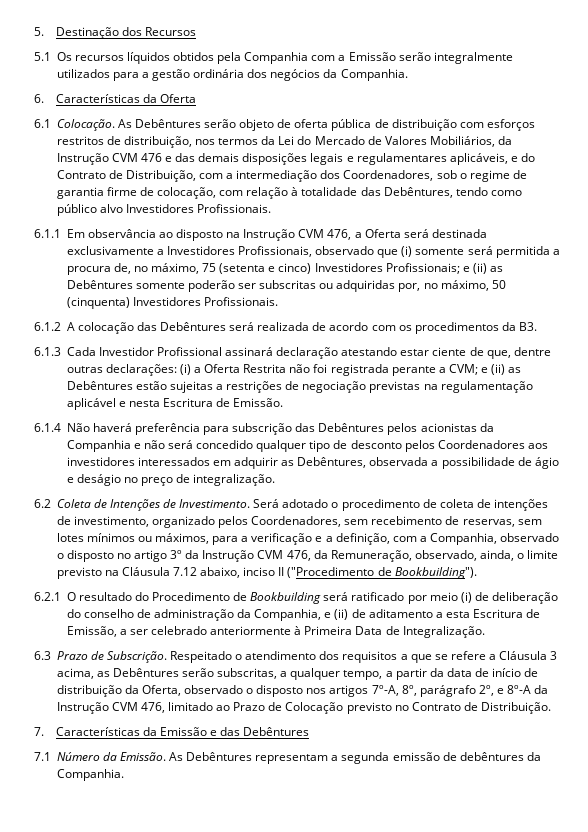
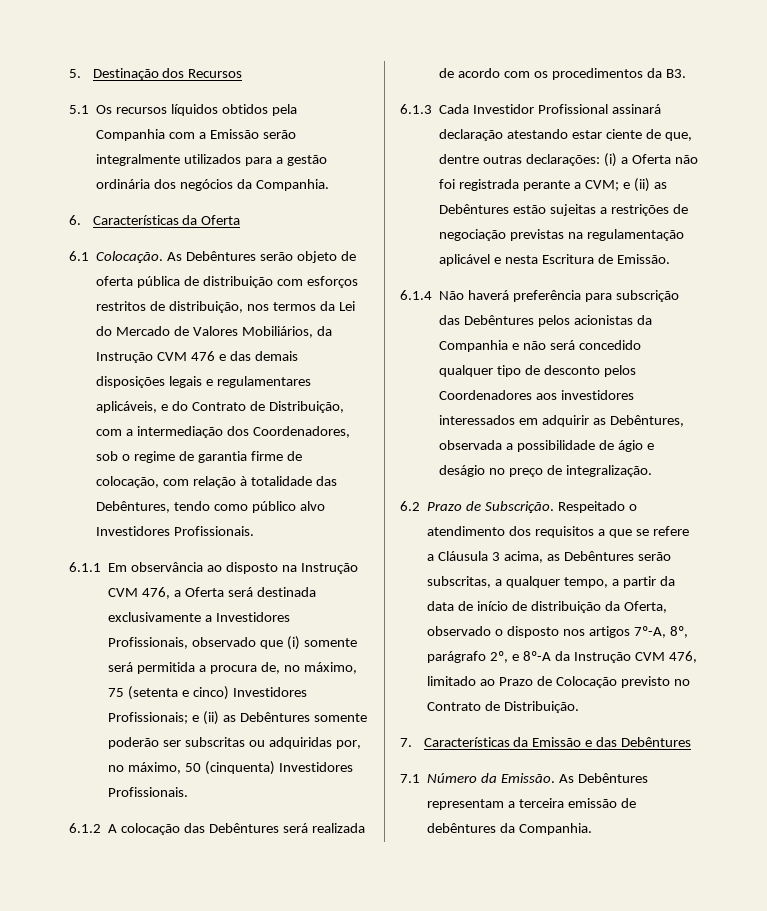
- 6.1.3 Cada Investidor Profissional assinará declaração atestando estar ciente de que, dentre outras declarações: (i) a Oferta Restrita não foi registrada perante a CVM; e (ii) as Debêntures estão sujeitas a restrições de negociação previstas na regulamentação aplicável e nesta Escritura de Emissão.
+ 6.1.3 Cada Investidor Profissional assinará declaração atestando estar ciente de que, dentre outras declarações: (i) a Oferta não foi registrada perante a CVM; e (ii) as Debêntures estão sujeitas a restrições de negociação previstas na regulamentação aplicável e nesta Escritura de Emissão.
- 6.2 Coleta de Intenções de Investimento. Será adotado o procedimento de coleta de intenções de investimento, organizado pelos Coordenadores, sem recebimento de reservas, sem lotes mínimos ou máximos, para a verificação e a definição, com a Companhia, observado o disposto no artigo 3º da Instrução CVM 476, da Remuneração, observado, ainda, o limite previsto na Cláusula 7.12 abaixo, inciso II ("Procedimento de Bookbuilding").
- 6.2.1 O resultado do Procedimento de Bookbuilding será ratificado por meio (i) de deliberação do conselho de administração da Companhia, e (ii) de aditamento a esta Escritura de Emissão, a ser celebrado anteriormente à Primeira Data de Integralização.
- 6.3 Prazo de Subscrição.
+ 6.2 Prazo de Subscrição.
- As Debêntures representam a segunda emissão de debêntures da Companhia.
+ As Debêntures representam a terceira emissão de debêntures da Companhia.

